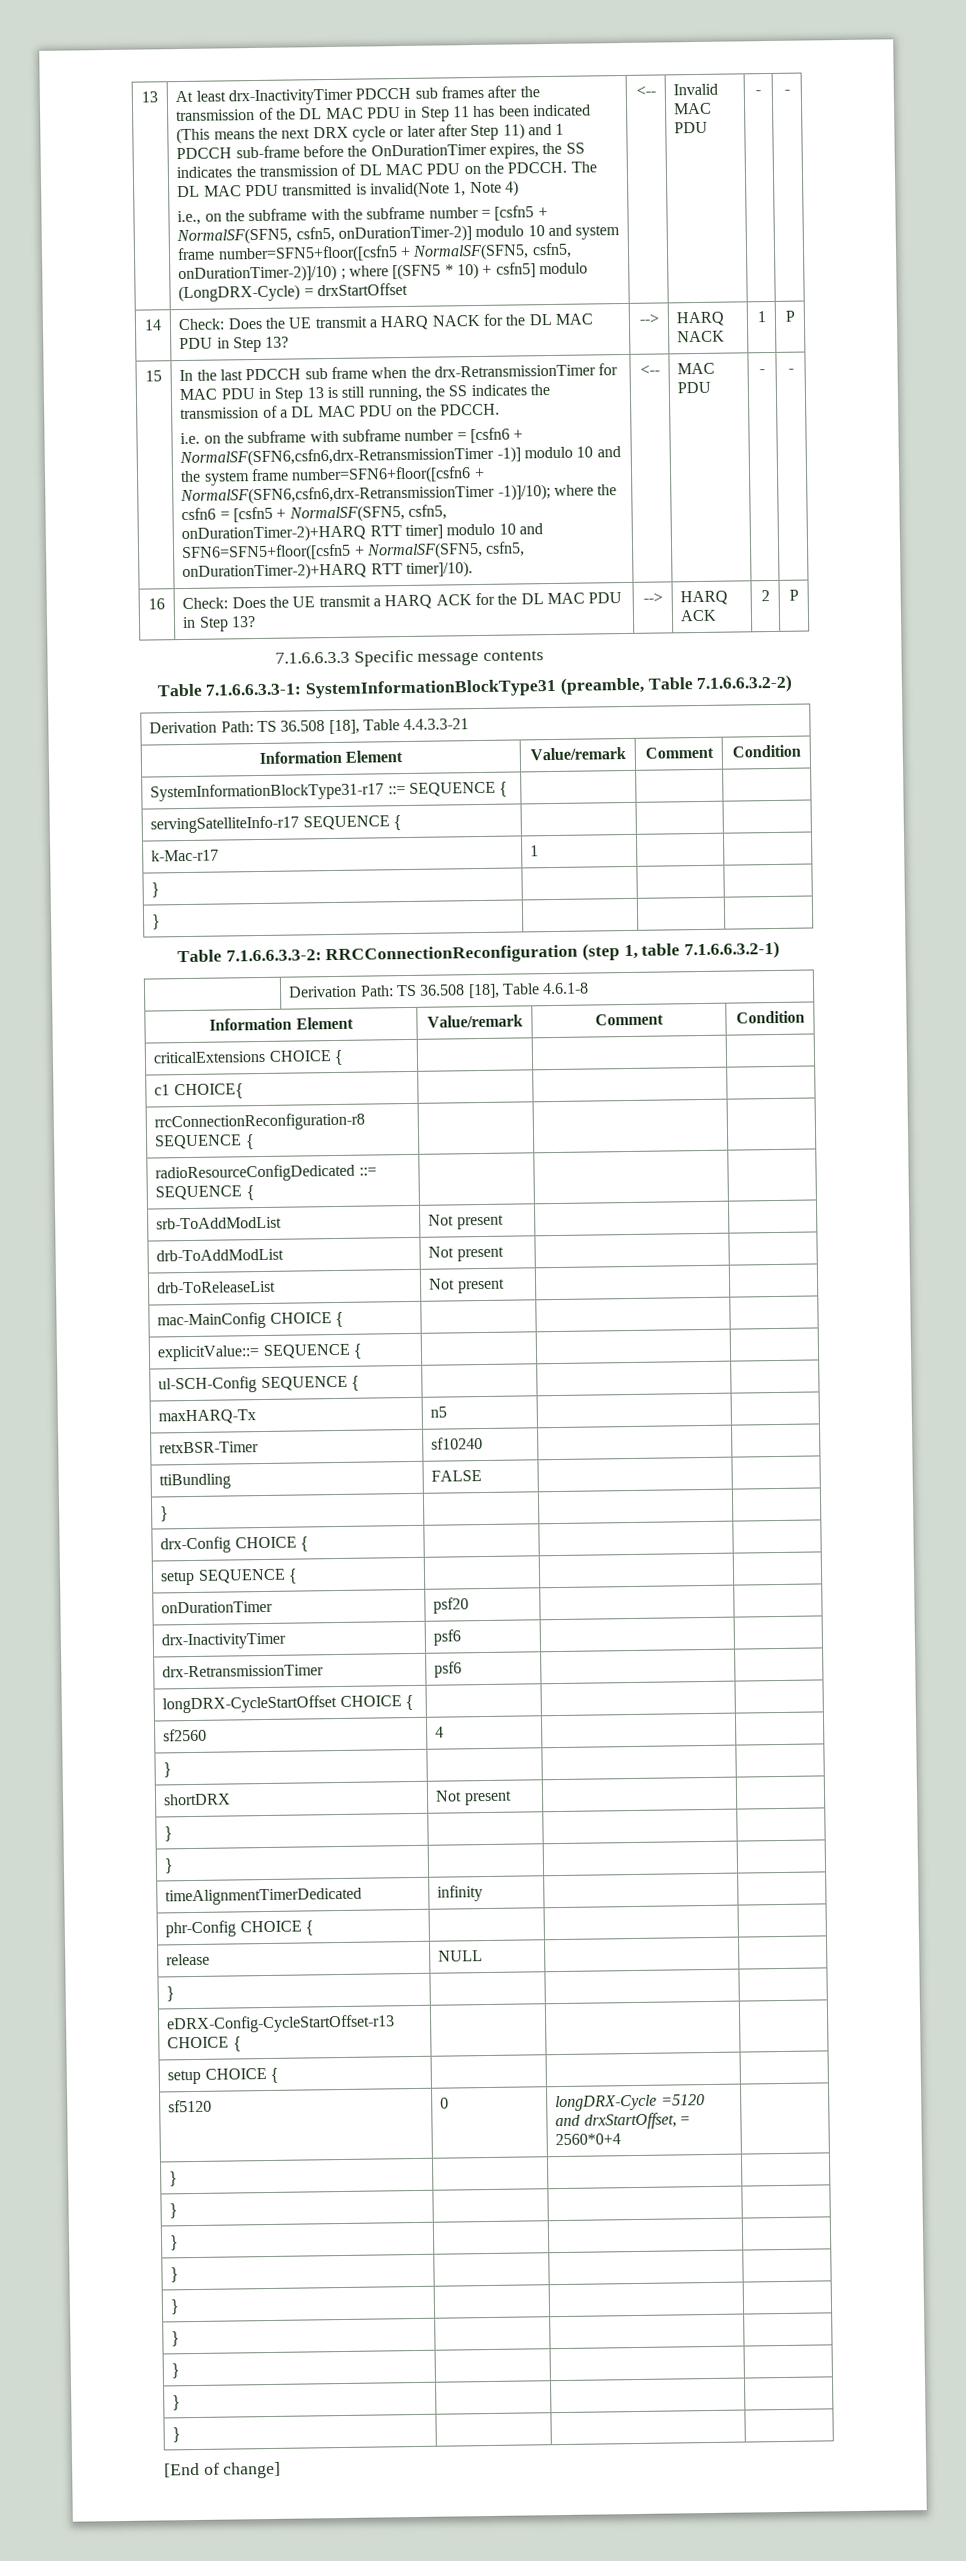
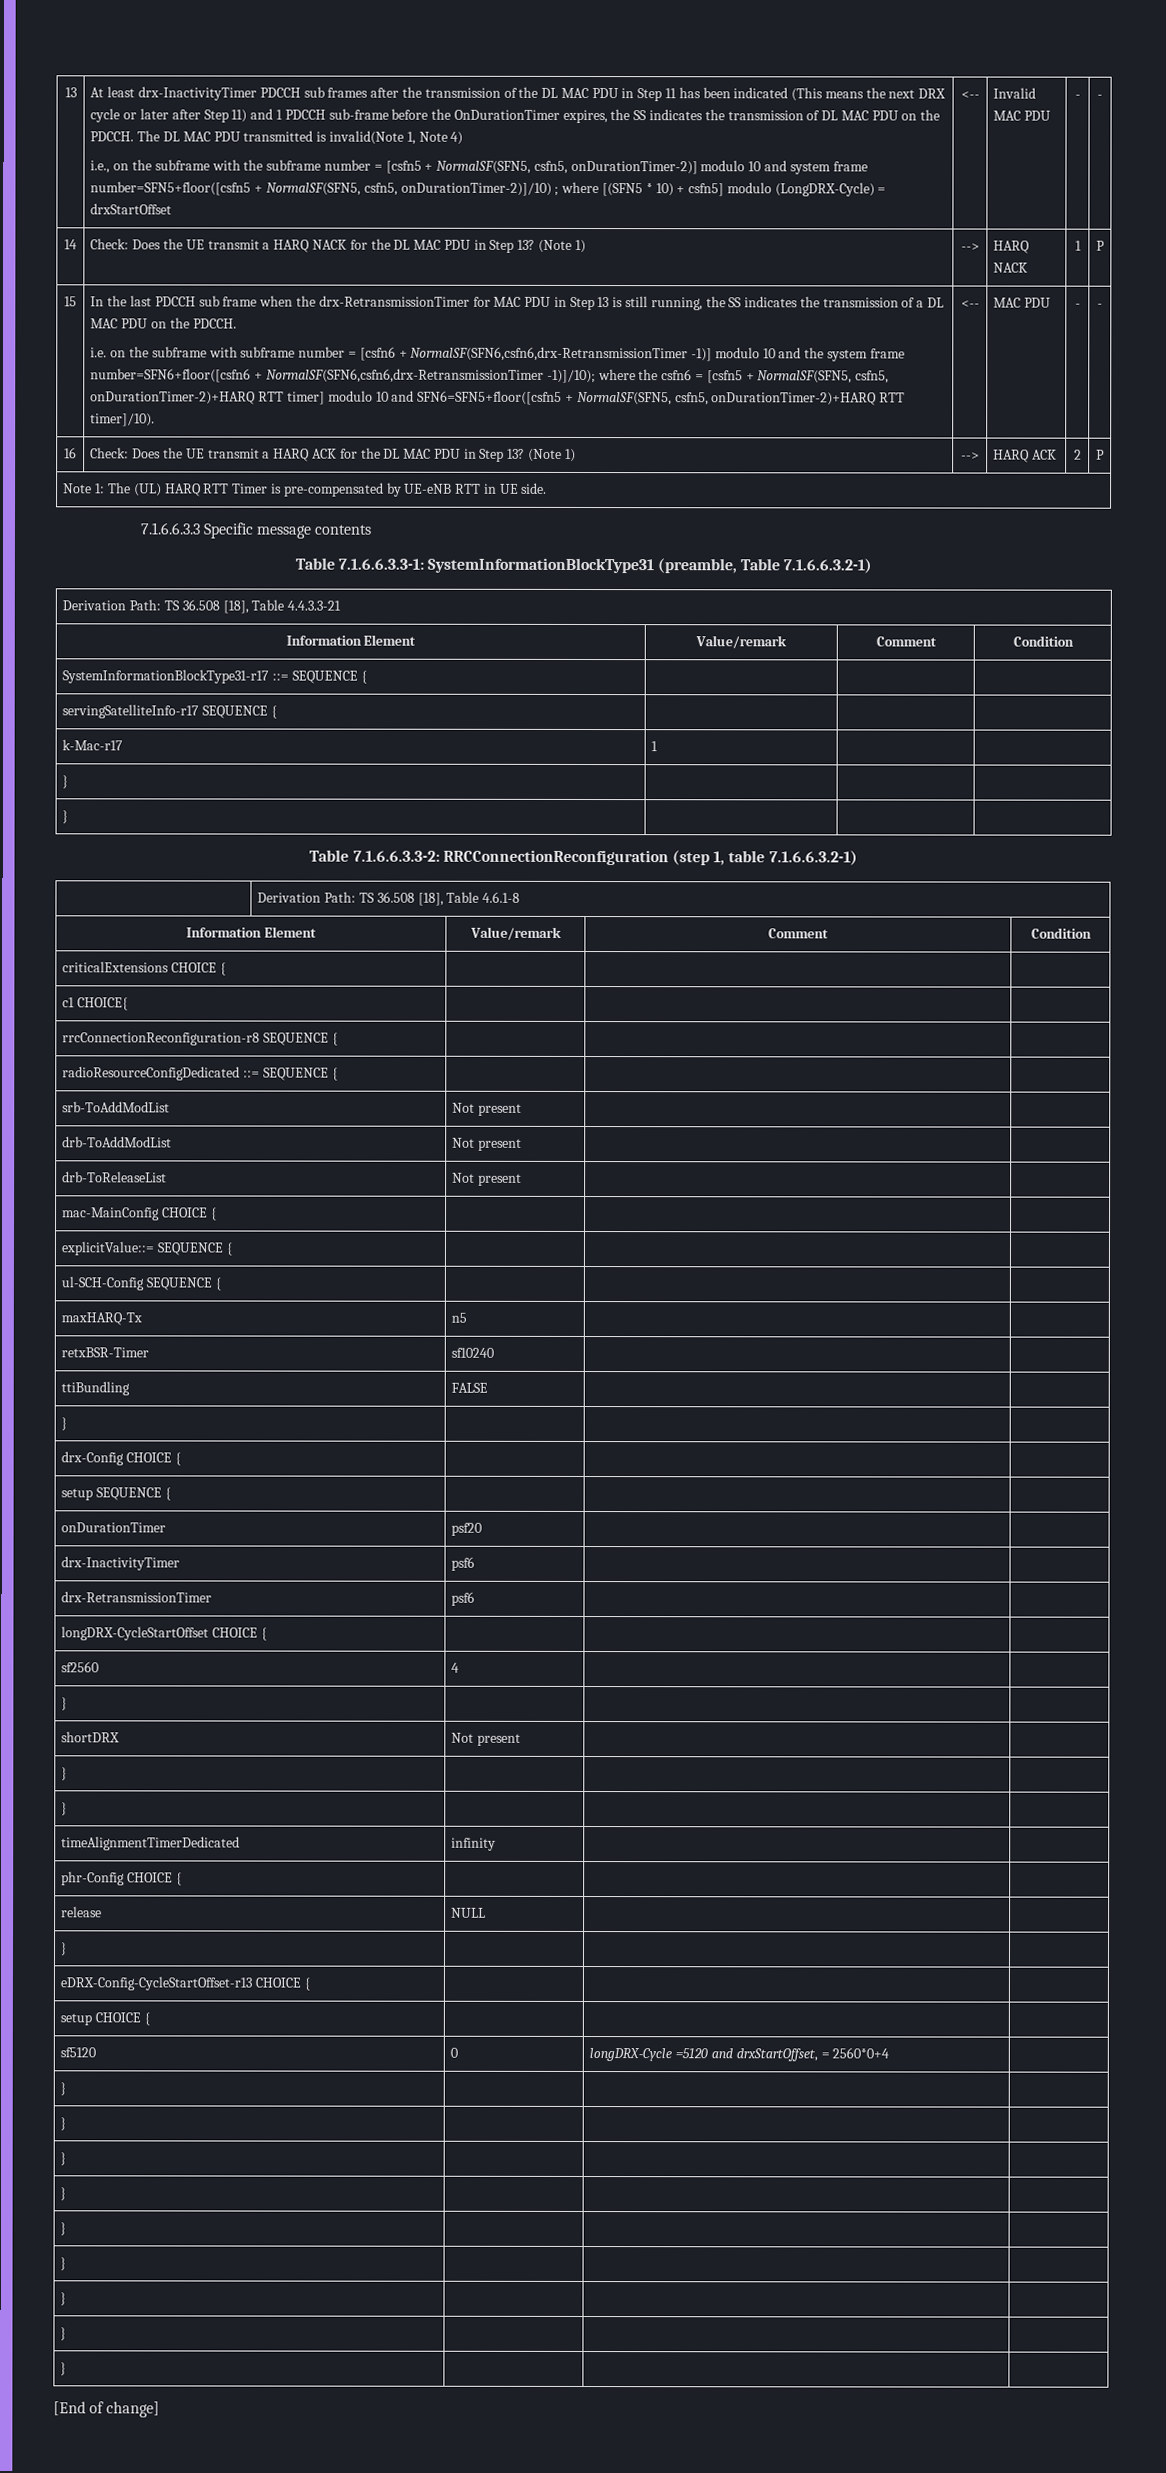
- 14 | Check: Does the UE transmit a HARQ NACK for the DL MAC PDU in Step 13? | --> | HARQ NACK | 1 | P
+ 14 | Check: Does the UE transmit a HARQ NACK for the DL MAC PDU in Step 13? (Note 1) | --> | HARQ NACK | 1 | P
- 16 | Check: Does the UE transmit a HARQ ACK for the DL MAC PDU in Step 13? | --> | HARQ ACK | 2 | P
+ 16 | Check: Does the UE transmit a HARQ ACK for the DL MAC PDU in Step 13? (Note 1) | --> | HARQ ACK | 2 | P
+ Note 1: The (UL) HARQ RTT Timer is pre-compensated by UE-eNB RTT in UE side.
- Table 7.1.6.6.3.3-1: SystemInformationBlockType31 (preamble, Table 7.1.6.6.3.2-2)
+ Table 7.1.6.6.3.3-1: SystemInformationBlockType31 (preamble, Table 7.1.6.6.3.2-1)

